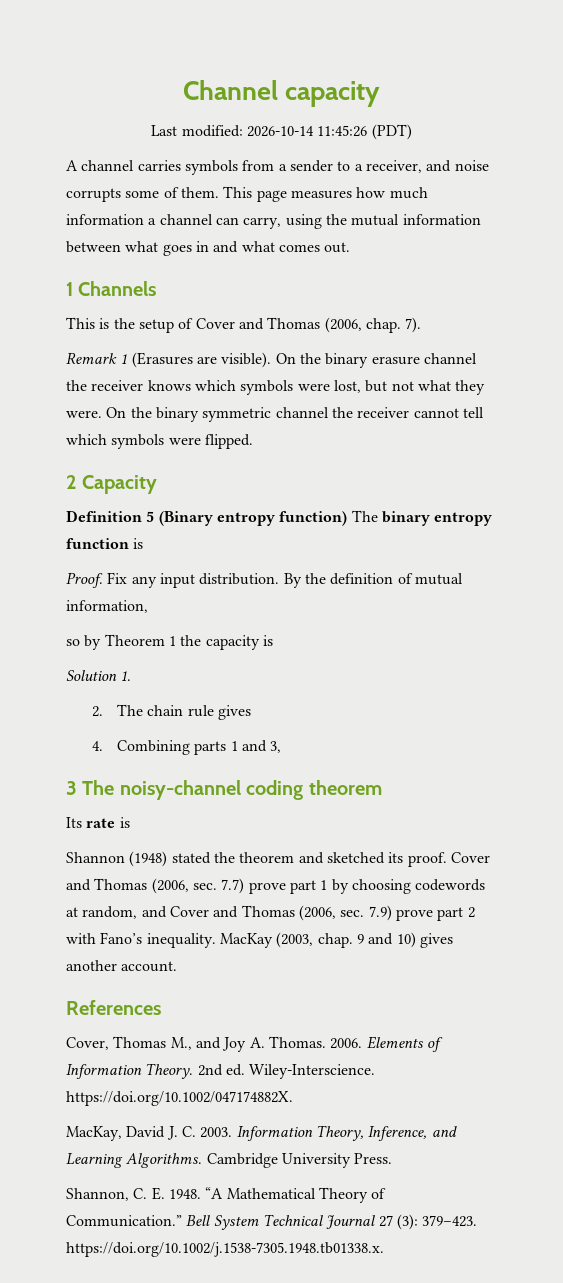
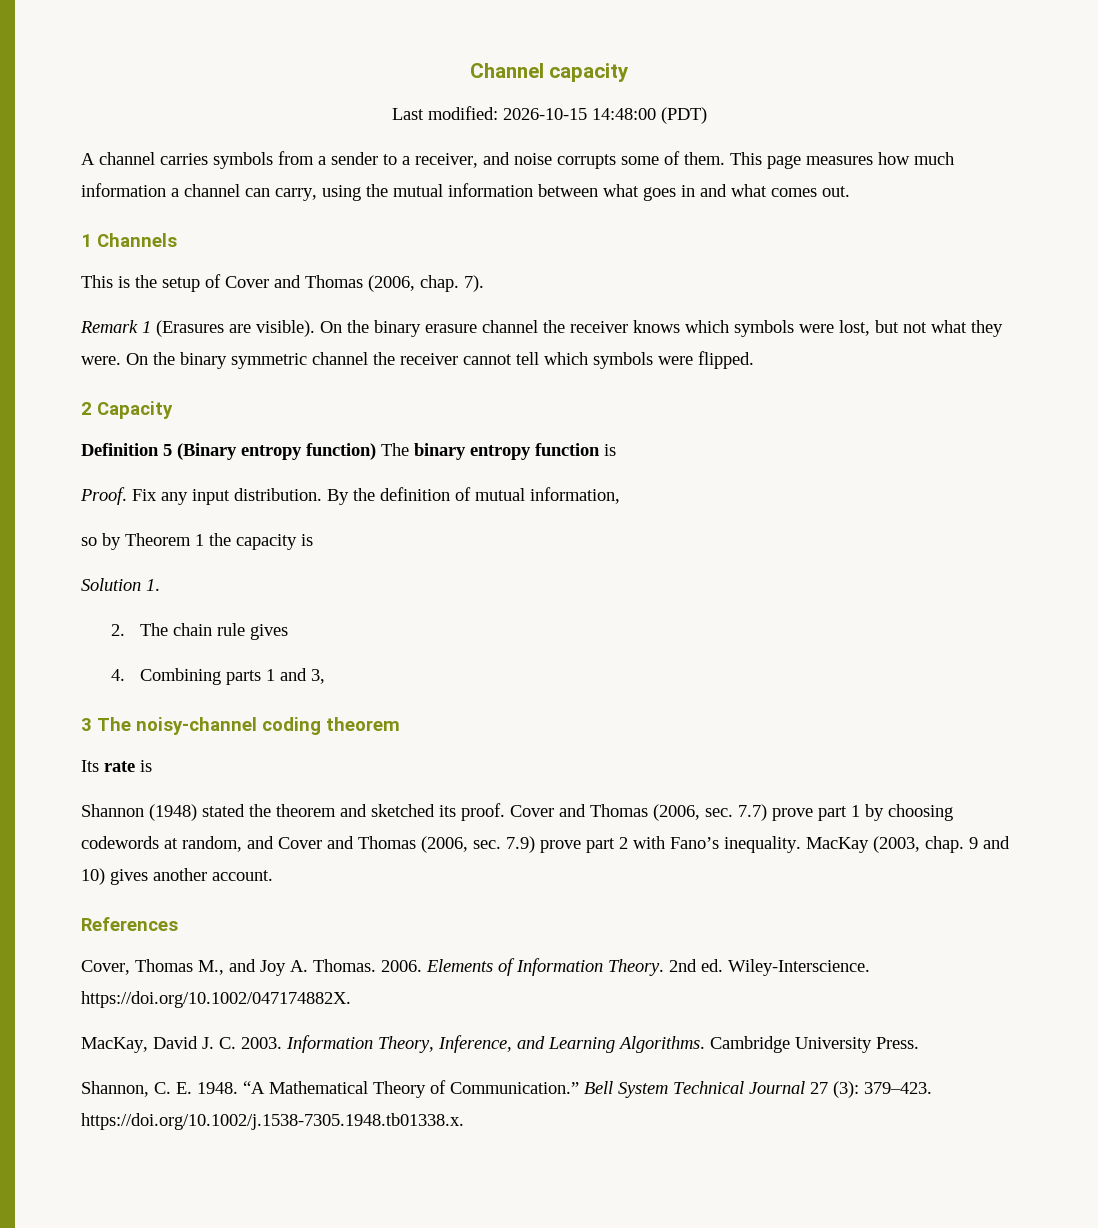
- Last modified: 2026-10-14 11:45:26 (PDT)
+ Last modified: 2026-10-15 14:48:00 (PDT)

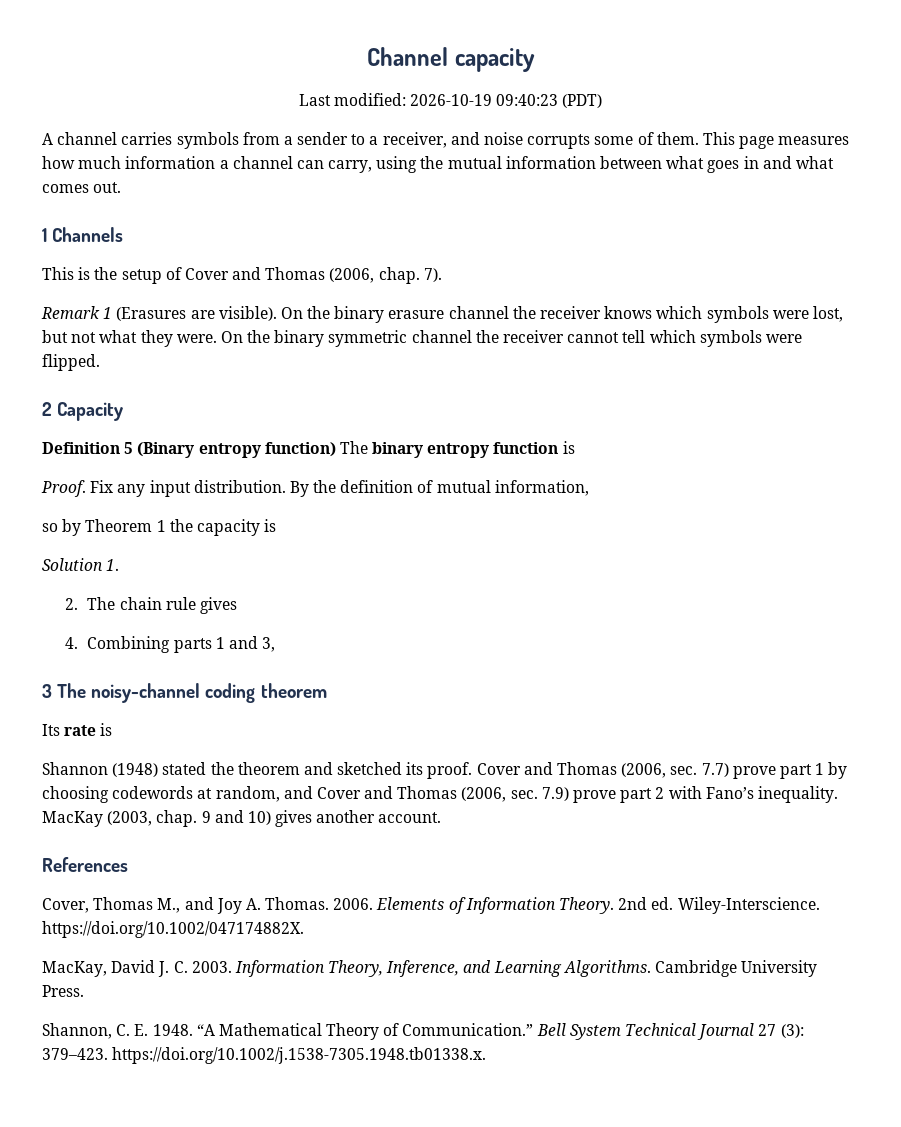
- Last modified: 2026-10-15 14:48:00 (PDT)
+ Last modified: 2026-10-19 09:40:23 (PDT)

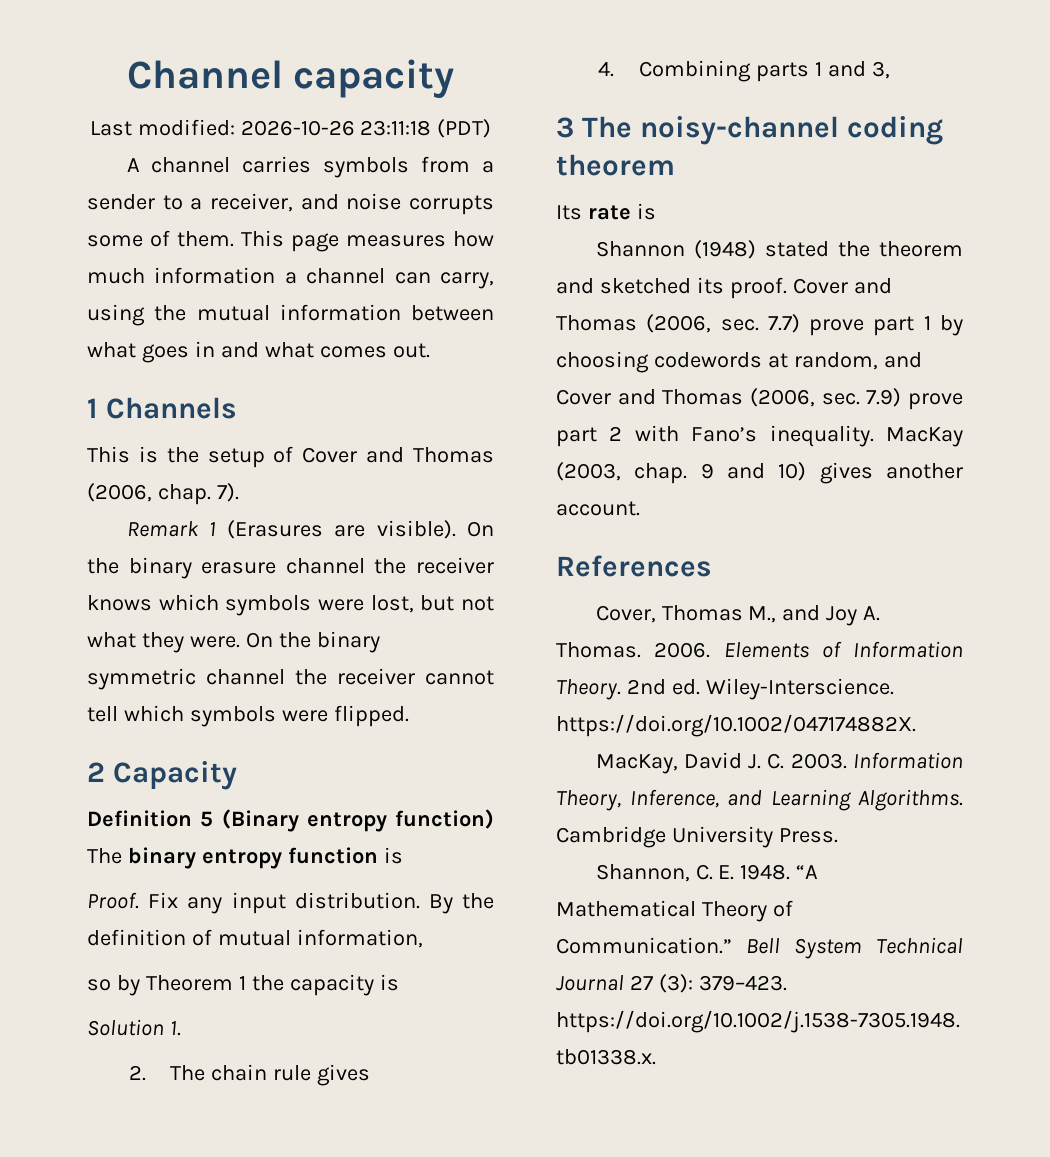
- Last modified: 2026-10-19 09:40:23 (PDT)
+ Last modified: 2026-10-26 23:11:18 (PDT)

